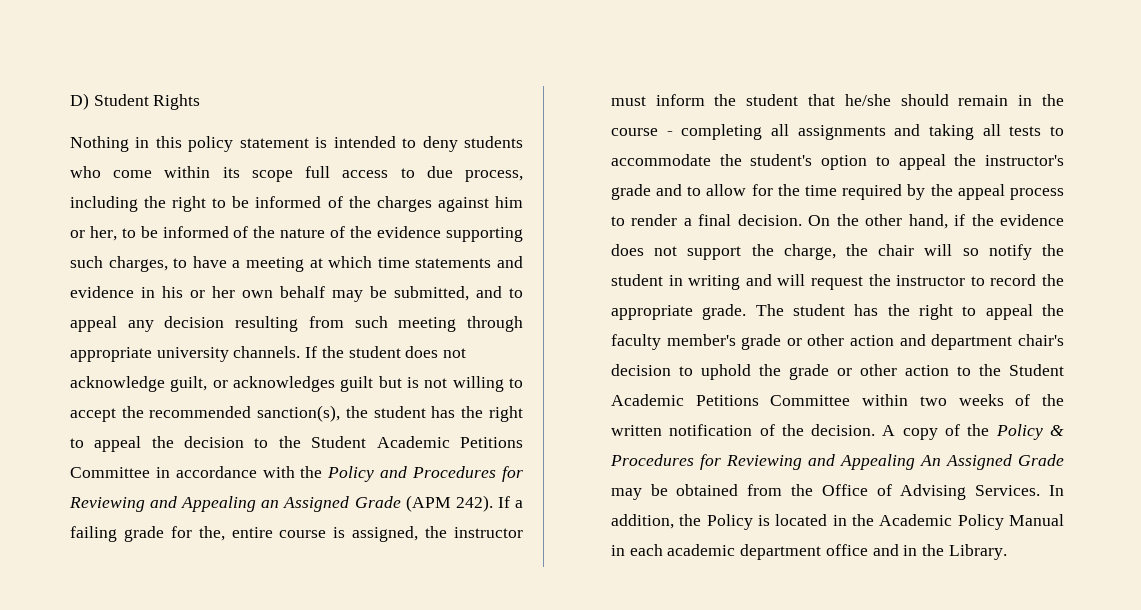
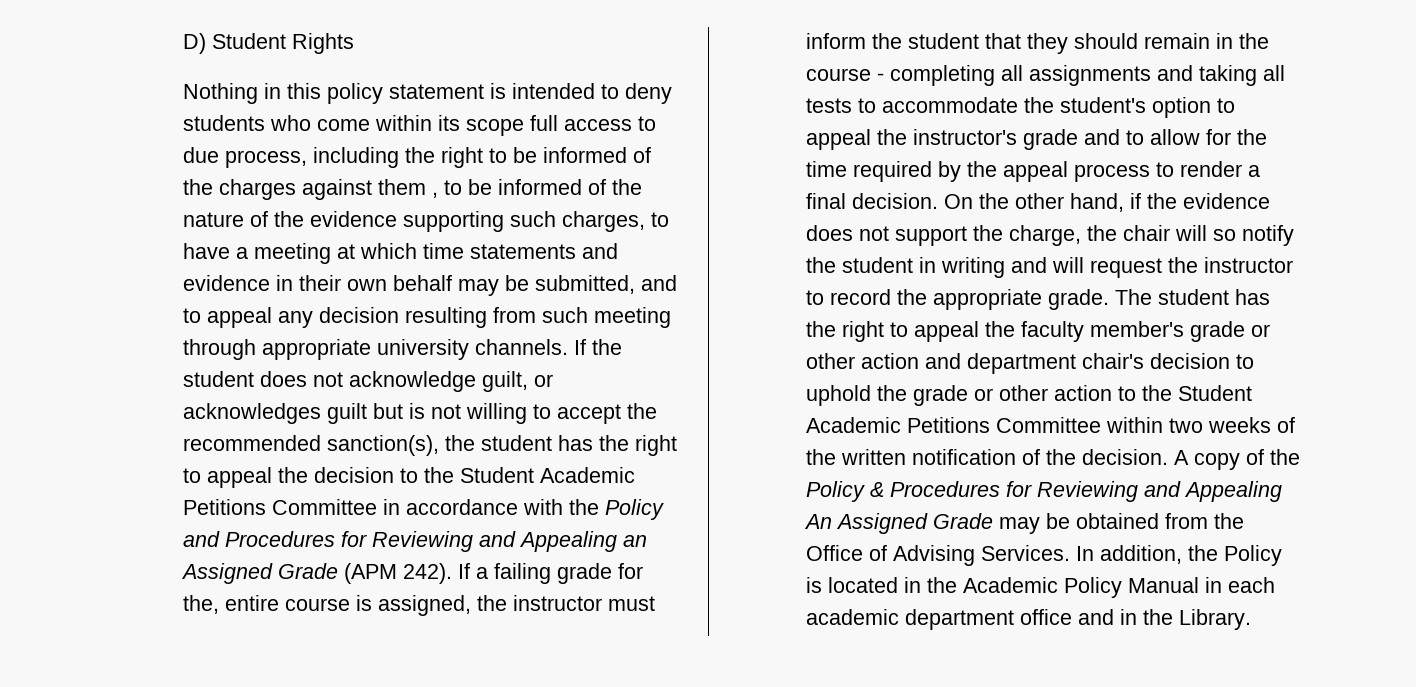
- Nothing in this policy statement is intended to deny students who come within its scope full access to due process, including the right to be informed of the charges against him or her, to be informed of the nature of the evidence supporting such charges, to have a meeting at which time statements and evidence in his or her own behalf may be submitted, and to appeal any decision resulting from such meeting through appropriate university channels.
+ Nothing in this policy statement is intended to deny students who come within its scope full access to due process, including the right to be informed of the charges against them , to be informed of the nature of the evidence supporting such charges, to have a meeting at which time statements and evidence in their own behalf may be submitted, and to appeal any decision resulting from such meeting through appropriate university channels.
- If a failing grade for the, entire course is assigned, the instructor must inform the student that he/she should remain in the course - completing all assignments and taking all tests to accommodate the student's option to appeal the instructor's grade and to allow for the time required by the appeal process to render a final decision.
+ If a failing grade for the, entire course is assigned, the instructor must inform the student that they should remain in the course - completing all assignments and taking all tests to accommodate the student's option to appeal the instructor's grade and to allow for the time required by the appeal process to render a final decision.

